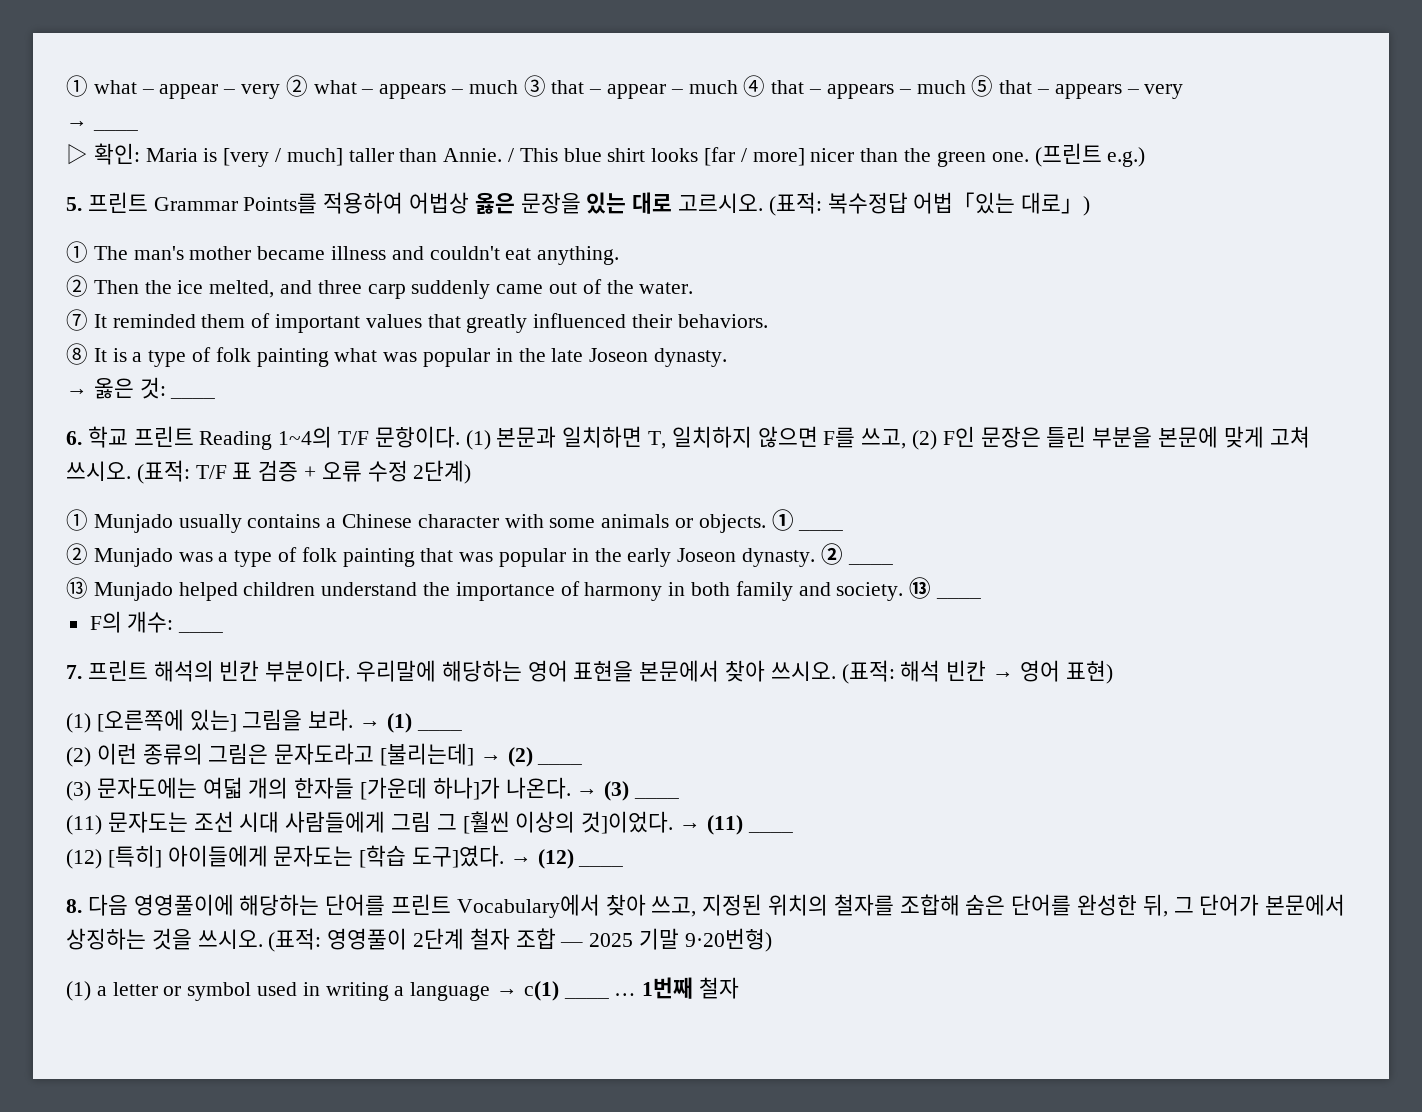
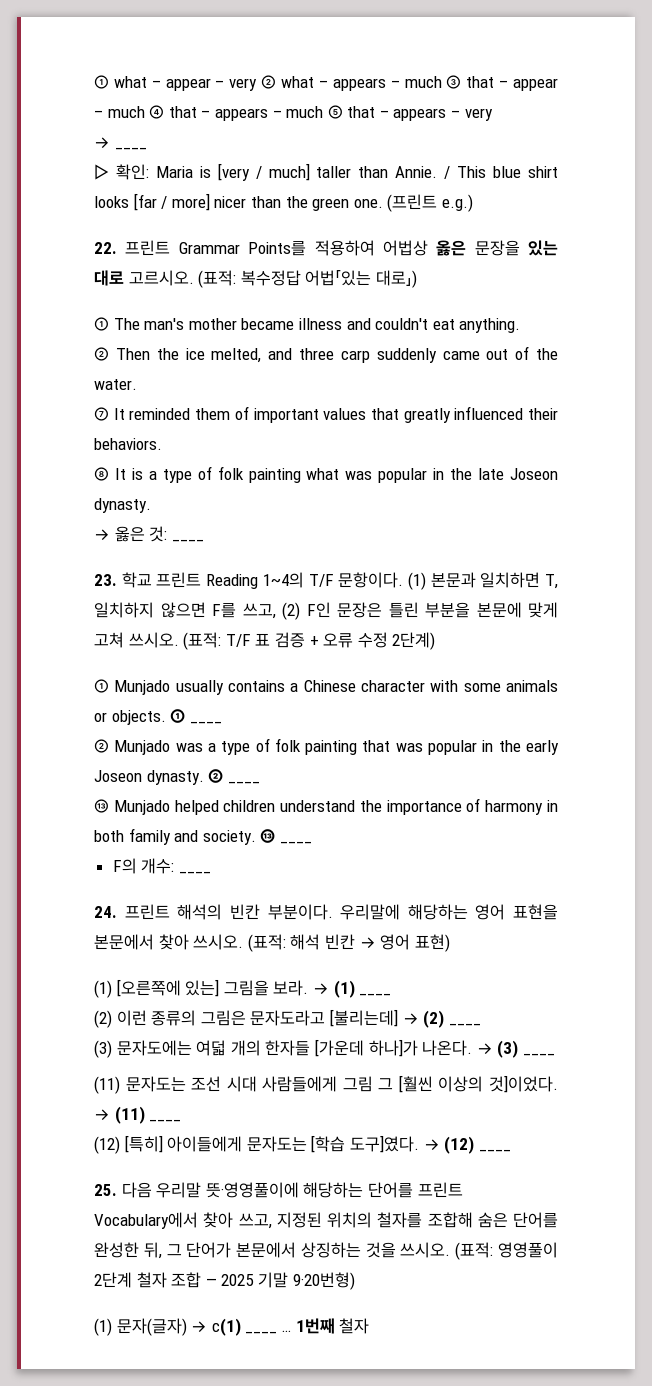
- 5. 프린트 Grammar Points를 적용하여 어법상 옳은 문장을 있는 대로 고르시오.
+ 22. 프린트 Grammar Points를 적용하여 어법상 옳은 문장을 있는 대로 고르시오.
- 6. 학교 프린트 Reading 1~4의 T/F 문항이다.
+ 23. 학교 프린트 Reading 1~4의 T/F 문항이다.
- 7. 프린트 해석의 빈칸 부분이다.
+ 24. 프린트 해석의 빈칸 부분이다.
- 8. 다음 영영풀이에 해당하는 단어를 프린트 Vocabulary에서 찾아 쓰고, 지정된 위치의 철자를 조합해 숨은 단어를 완성한 뒤, 그 단어가 본문에서 상징하는 것을 쓰시오.
+ 25. 다음 우리말 뜻·영영풀이에 해당하는 단어를 프린트 Vocabulary에서 찾아 쓰고, 지정된 위치의 철자를 조합해 숨은 단어를 완성한 뒤, 그 단어가 본문에서 상징하는 것을 쓰시오.
- (1) a letter or symbol used in writing a language → c(1) ____ …
+ (1) 문자(글자) → c(1) ____ …

